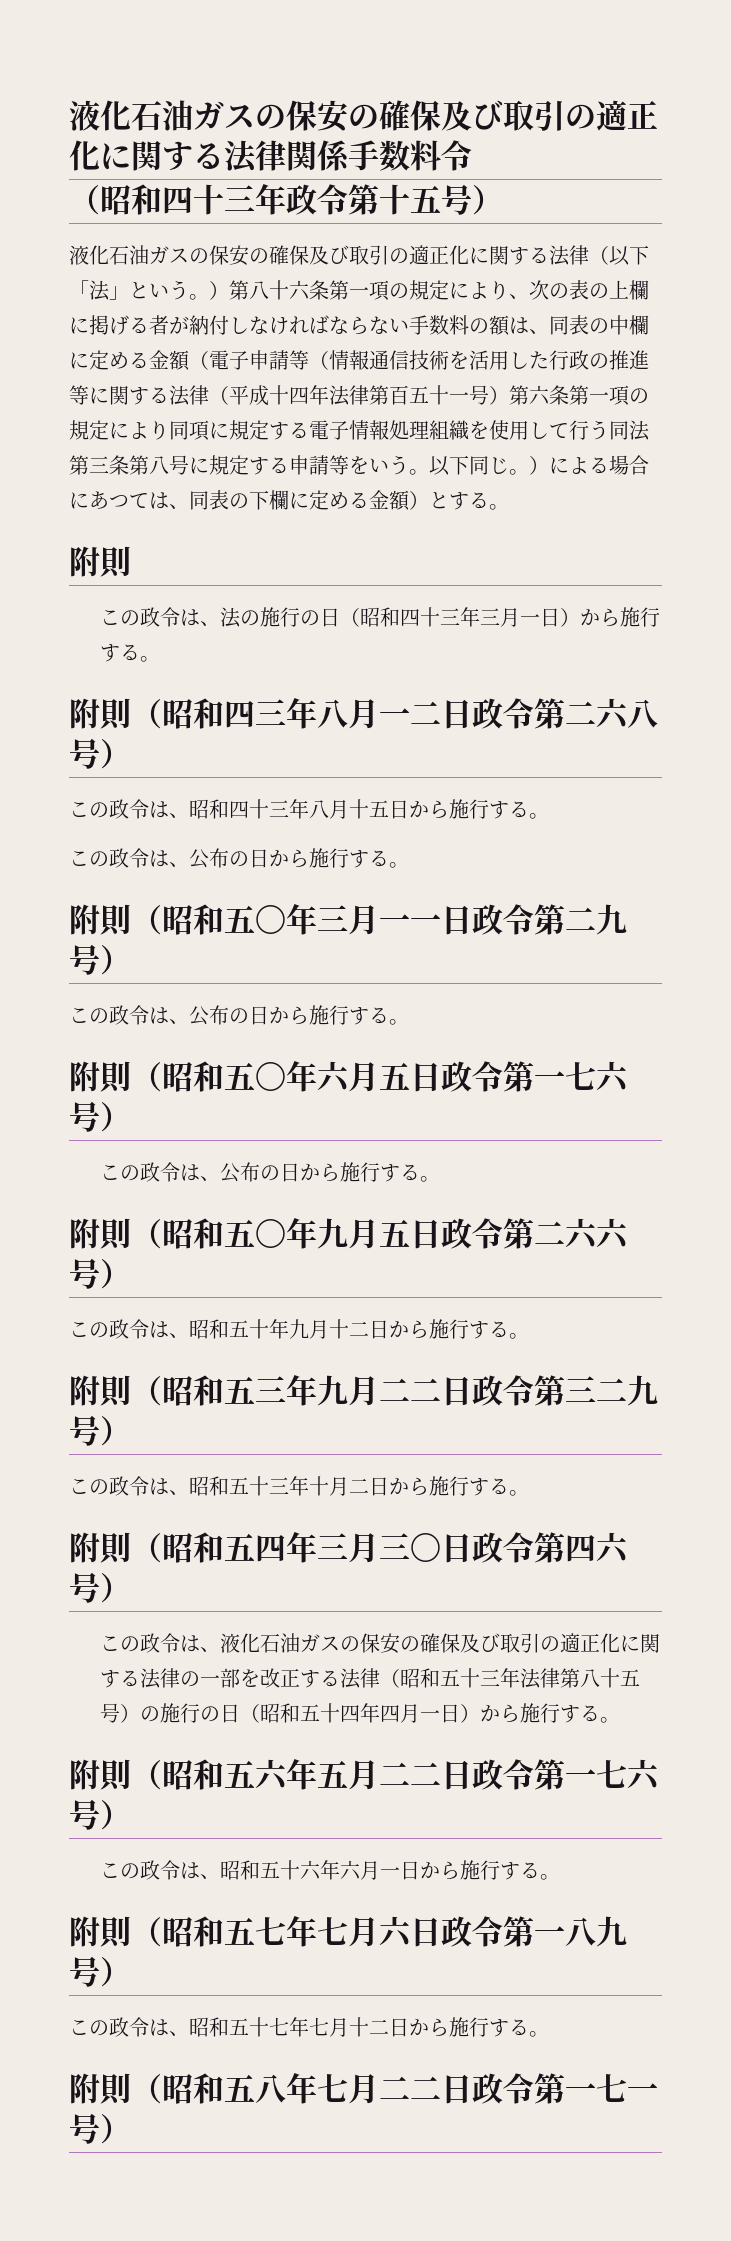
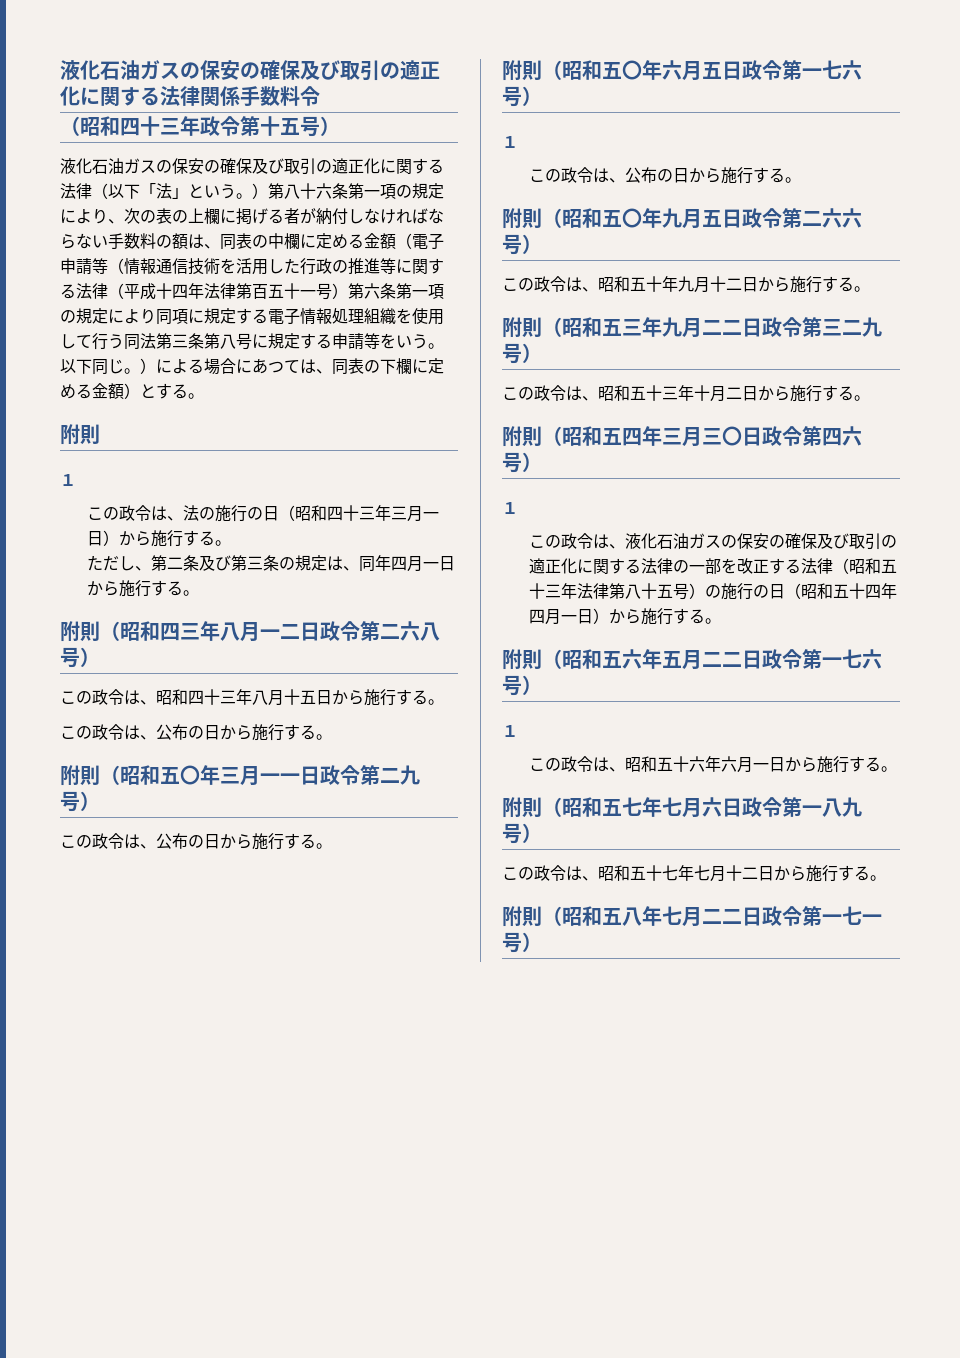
  以下同じ。）による場合にあつては、同表の下欄に定める金額）とする。
  附則
+ １
+ ただし、第二条及び第三条の規定は、同年四月一日から施行する。
  附則（昭和五〇年六月五日政令第一七六号）
+ １
  附則（昭和五四年三月三〇日政令第四六号）
+ １
  附則（昭和五六年五月二二日政令第一七六号）
+ １

